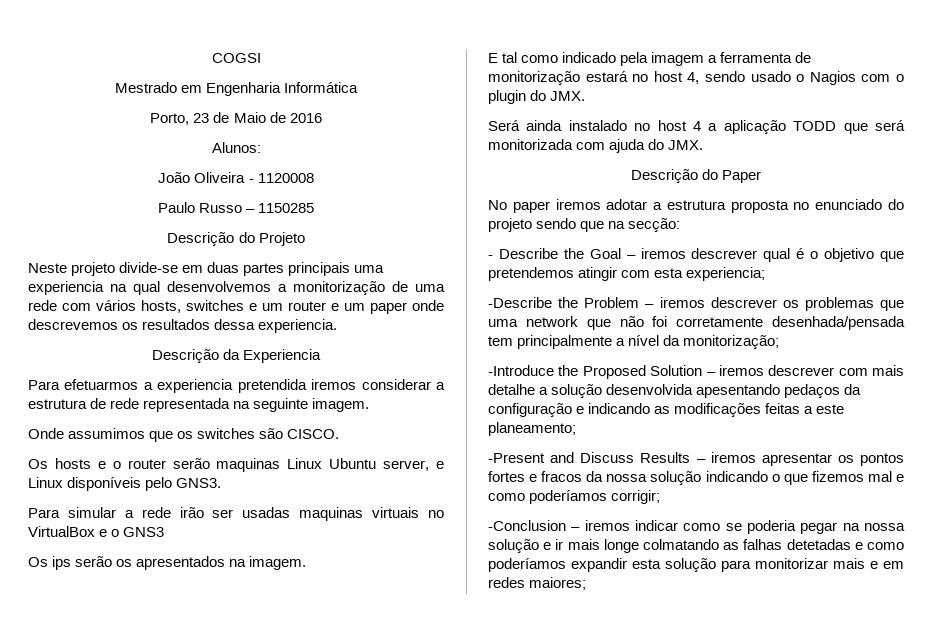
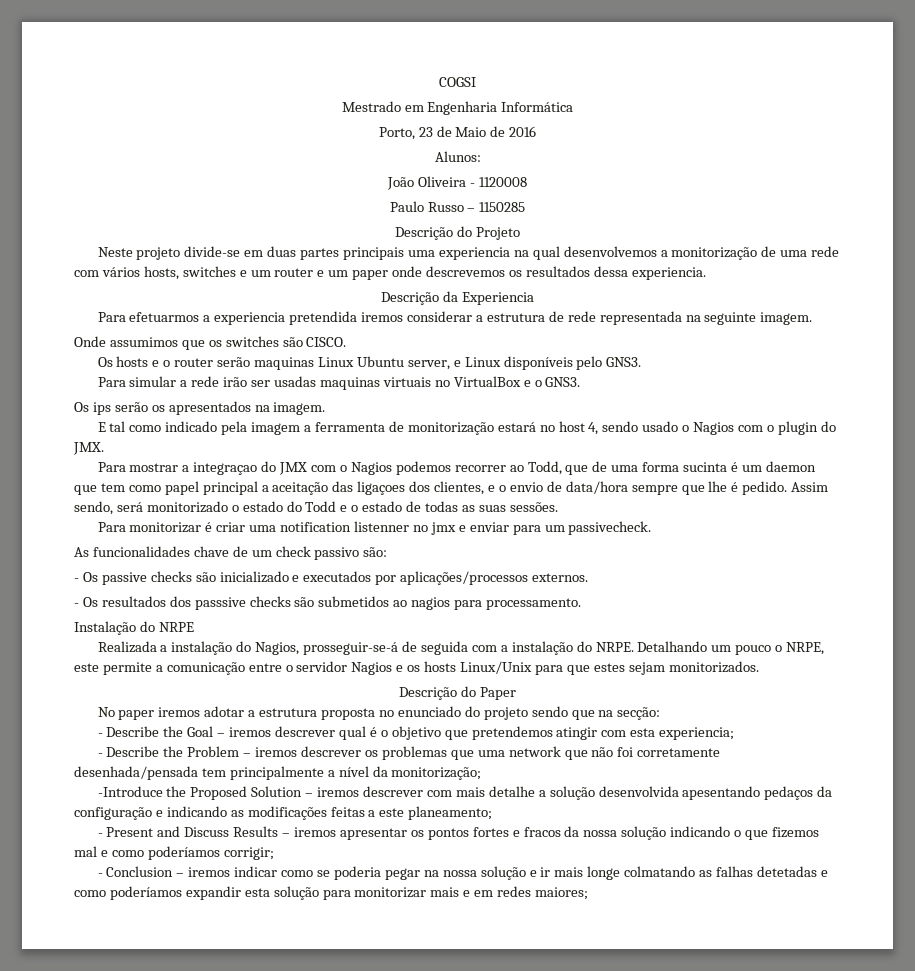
- Para simular a rede irão ser usadas maquinas virtuais no VirtualBox e o GNS3
+ Para simular a rede irão ser usadas maquinas virtuais no VirtualBox e o GNS3.
- Será ainda instalado no host 4 a aplicação TODD que será monitorizada com ajuda do JMX.
+ Para mostrar a integraçao do JMX com o Nagios podemos recorrer ao Todd, que de uma forma sucinta é um daemon que tem como papel principal a aceitação das ligaçoes dos clientes, e o envio de data/hora sempre que lhe é pedido. Assim sendo, será monitorizado o estado do Todd e o estado de todas as suas sessões.
+ Para monitorizar é criar uma notification listenner no jmx e enviar para um passivecheck.
+ As funcionalidades chave de um check passivo são:
+ - Os passive checks são inicializado e executados por aplicações/processos externos.
+ - Os resultados dos passsive checks são submetidos ao nagios para processamento.
+ Instalação do NRPE
+ Realizada a instalação do Nagios, prosseguir-se-á de seguida com a instalação do NRPE. Detalhando um pouco o NRPE, este permite a comunicação entre o servidor Nagios e os hosts Linux/Unix para que estes sejam monitorizados.
- -Describe the Problem – iremos descrever os problemas que uma network que não foi corretamente desenhada/pensada tem principalmente a nível da monitorização;
+ - Describe the Problem – iremos descrever os problemas que uma network que não foi corretamente desenhada/pensada tem principalmente a nível da monitorização;
- -Present and Discuss Results – iremos apresentar os pontos fortes e fracos da nossa solução indicando o que fizemos mal e como poderíamos corrigir;
+ - Present and Discuss Results – iremos apresentar os pontos fortes e fracos da nossa solução indicando o que fizemos mal e como poderíamos corrigir;
- -Conclusion – iremos indicar como se poderia pegar na nossa solução e ir mais longe colmatando as falhas detetadas e como poderíamos expandir esta solução para monitorizar mais e em redes maiores;
+ - Conclusion – iremos indicar como se poderia pegar na nossa solução e ir mais longe colmatando as falhas detetadas e como poderíamos expandir esta solução para monitorizar mais e em redes maiores;

